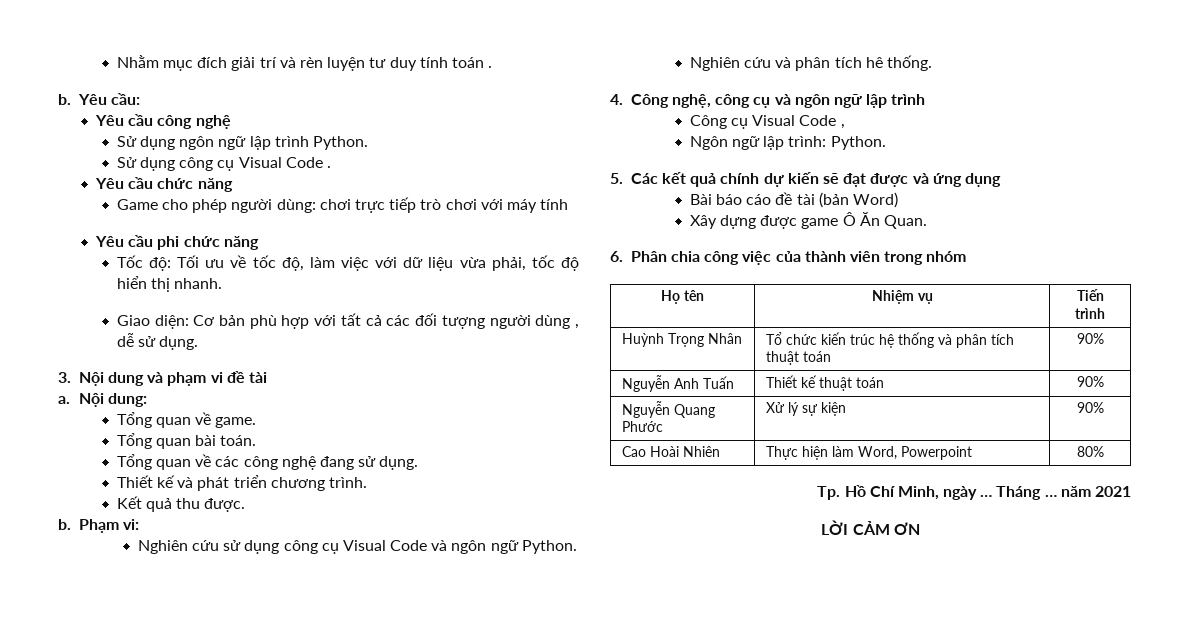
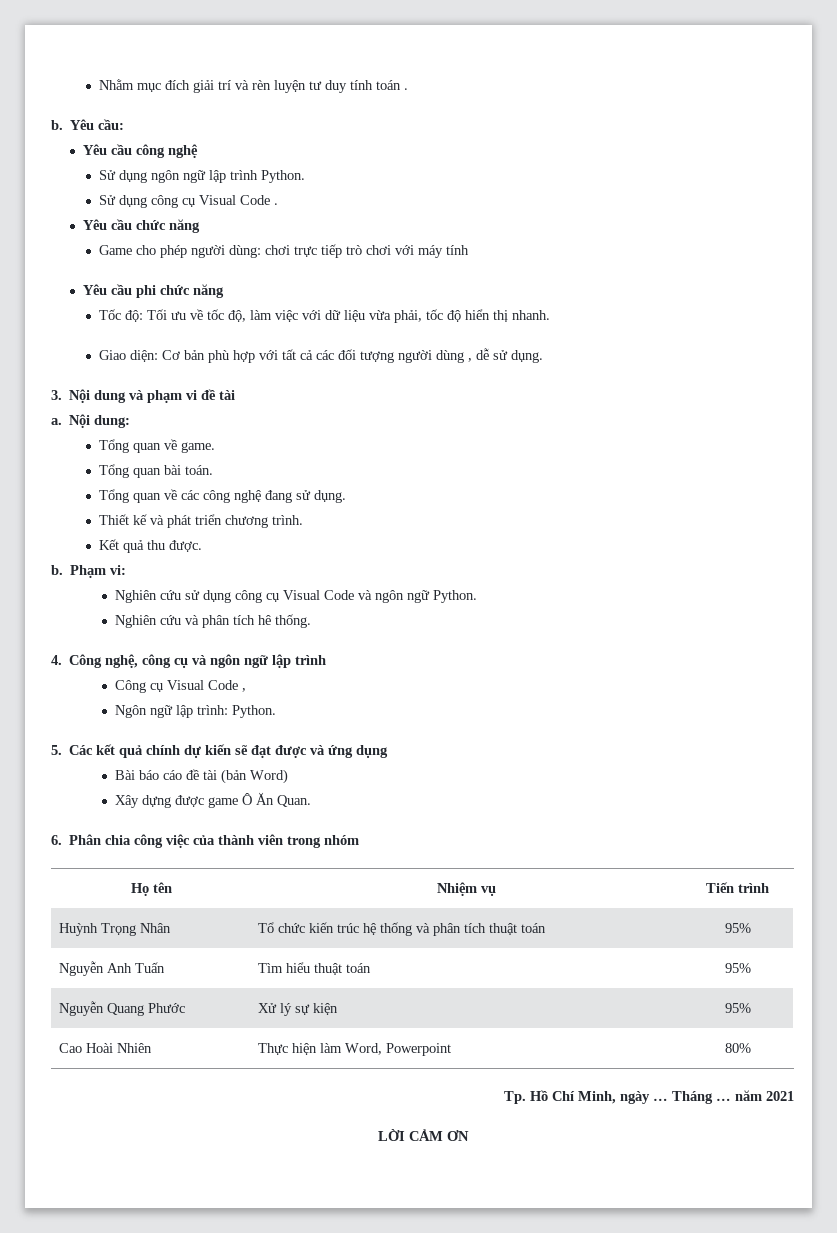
- Huỳnh Trọng Nhân | Tổ chức kiến trúc hệ thống và phân tích thuật toán | 90%
+ Huỳnh Trọng Nhân | Tổ chức kiến trúc hệ thống và phân tích thuật toán | 95%
- Nguyễn Anh Tuấn | Thiết kế thuật toán | 90%
+ Nguyễn Anh Tuấn | Tìm hiểu thuật toán | 95%
- Nguyễn Quang Phước | Xử lý sự kiện | 90%
+ Nguyễn Quang Phước | Xử lý sự kiện | 95%

